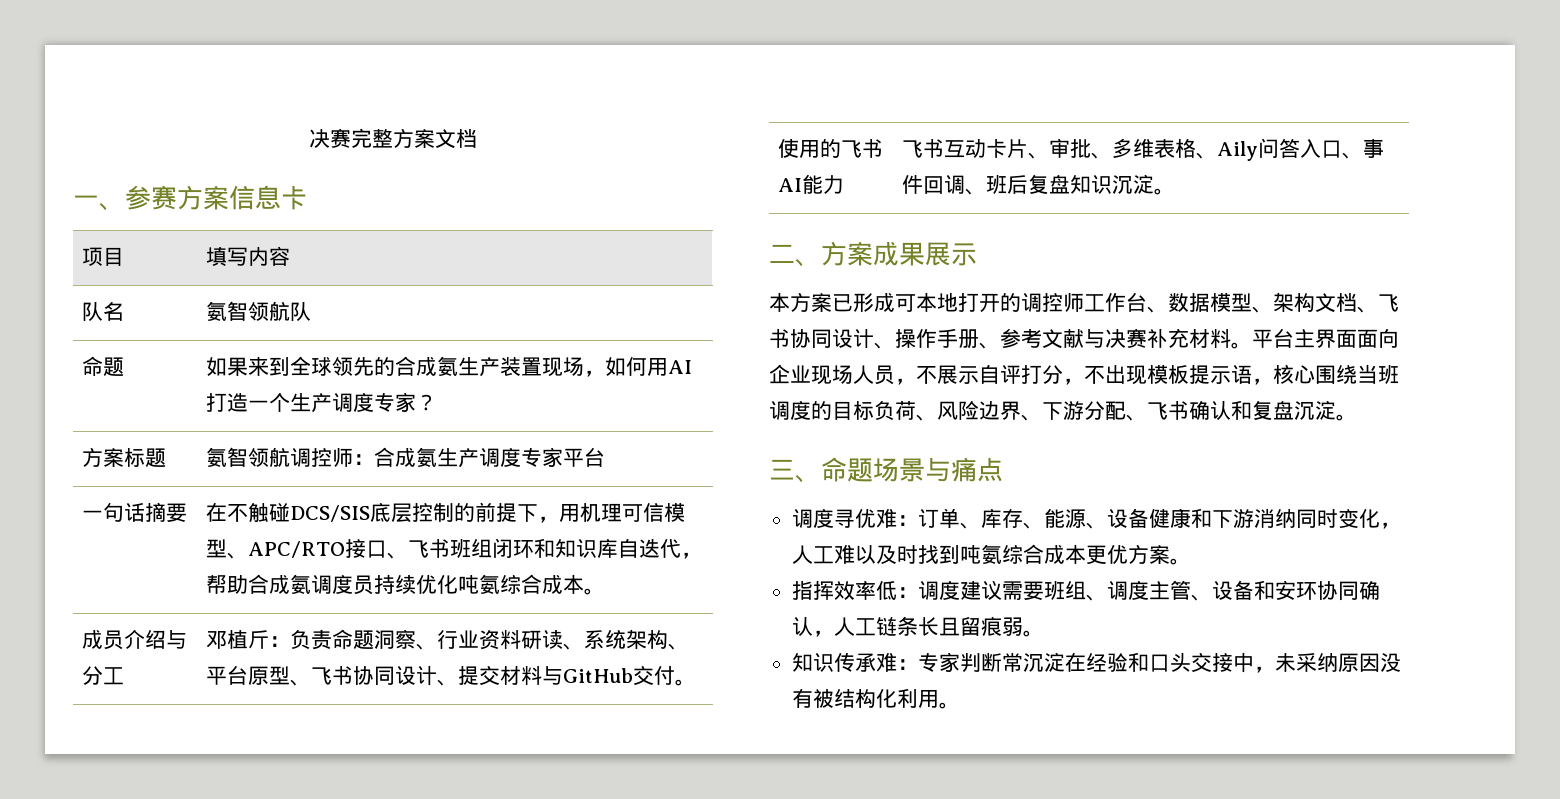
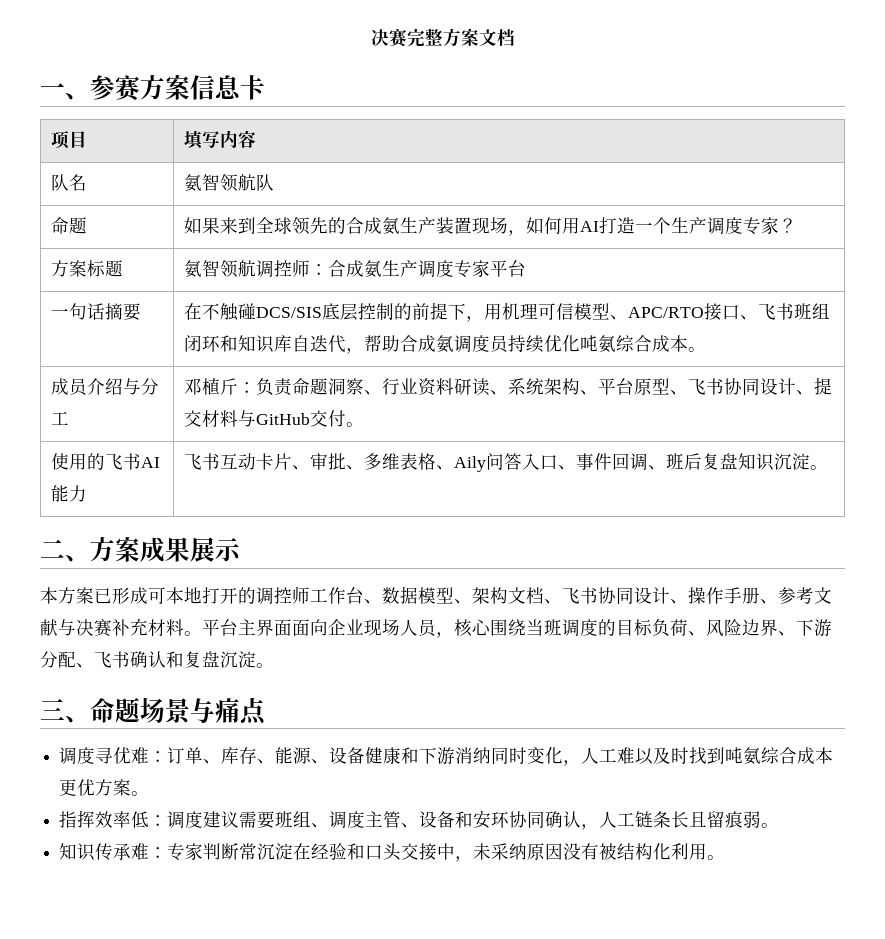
- 平台主界面面向企业现场人员，不展示自评打分，不出现模板提示语，核心围绕当班调度的目标负荷、风险边界、下游分配、飞书确认和复盘沉淀。
+ 平台主界面面向企业现场人员，核心围绕当班调度的目标负荷、风险边界、下游分配、飞书确认和复盘沉淀。

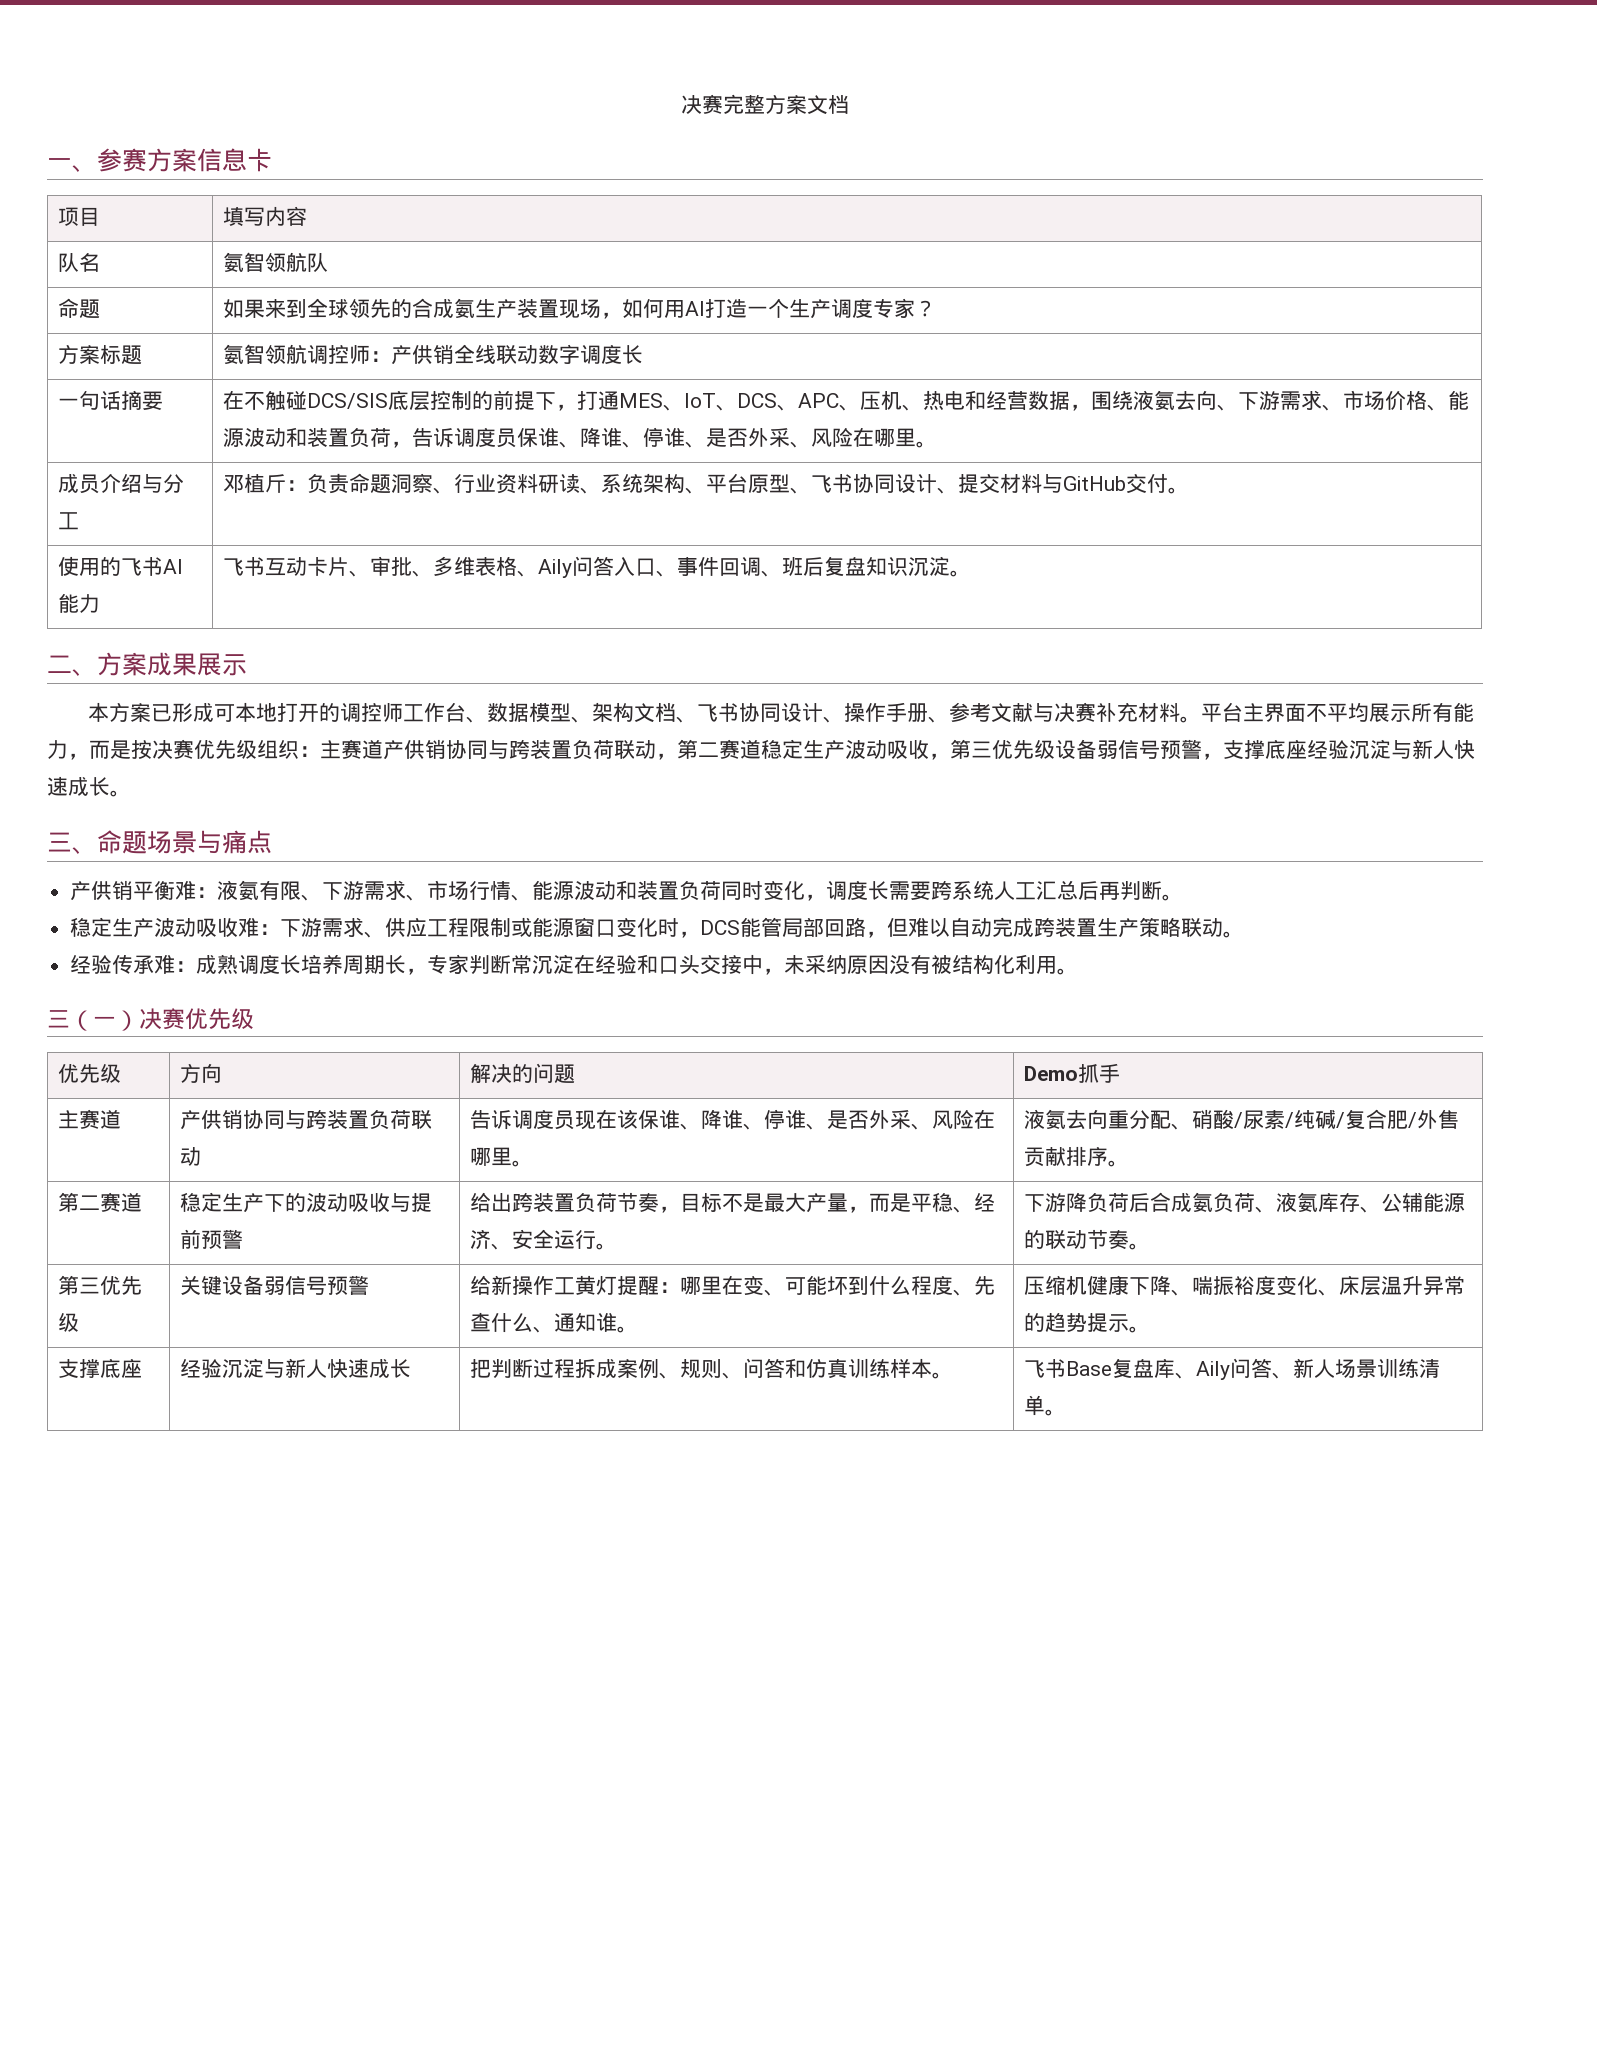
- 方案标题 | 氨智领航调控师：合成氨生产调度专家平台
+ 方案标题 | 氨智领航调控师：产供销全线联动数字调度长
- 在不触碰DCS/SIS底层控制的前提下，用机理可信模型、APC/RTO接口、飞书班组闭环和知识库自迭代，帮助合成氨调度员持续优化吨氨综合成本。
+ 在不触碰DCS/SIS底层控制的前提下，打通MES、IoT、DCS、APC、压机、热电和经营数据，围绕液氨去向、下游需求、市场价格、能源波动和装置负荷，告诉调度员保谁、降谁、停谁、是否外采、风险在哪里。
- 平台主界面面向企业现场人员，核心围绕当班调度的目标负荷、风险边界、下游分配、飞书确认和复盘沉淀。
+ 平台主界面不平均展示所有能力，而是按决赛优先级组织：主赛道产供销协同与跨装置负荷联动，第二赛道稳定生产波动吸收，第三优先级设备弱信号预警，支撑底座经验沉淀与新人快速成长。
- 调度寻优难：订单、库存、能源、设备健康和下游消纳同时变化，人工难以及时找到吨氨综合成本更优方案。
- 指挥效率低：调度建议需要班组、调度主管、设备和安环协同确认，人工链条长且留痕弱。
- 知识传承难：专家判断常沉淀在经验和口头交接中，未采纳原因没有被结构化利用。
+ 产供销平衡难：液氨有限、下游需求、市场行情、能源波动和装置负荷同时变化，调度长需要跨系统人工汇总后再判断。
+ 稳定生产波动吸收难：下游需求、供应工程限制或能源窗口变化时，DCS能管局部回路，但难以自动完成跨装置生产策略联动。
+ 经验传承难：成熟调度长培养周期长，专家判断常沉淀在经验和口头交接中，未采纳原因没有被结构化利用。
+ 三（一）决赛优先级
+ 优先级 | 方向 | 解决的问题 | Demo抓手
+ 主赛道 | 产供销协同与跨装置负荷联动 | 告诉调度员现在该保谁、降谁、停谁、是否外采、风险在哪里。 | 液氨去向重分配、硝酸/尿素/纯碱/复合肥/外售贡献排序。
+ 第二赛道 | 稳定生产下的波动吸收与提前预警 | 给出跨装置负荷节奏，目标不是最大产量，而是平稳、经济、安全运行。 | 下游降负荷后合成氨负荷、液氨库存、公辅能源的联动节奏。
+ 第三优先级 | 关键设备弱信号预警 | 给新操作工黄灯提醒：哪里在变、可能坏到什么程度、先查什么、通知谁。 | 压缩机健康下降、喘振裕度变化、床层温升异常的趋势提示。
+ 支撑底座 | 经验沉淀与新人快速成长 | 把判断过程拆成案例、规则、问答和仿真训练样本。 | 飞书Base复盘库、Aily问答、新人场景训练清单。

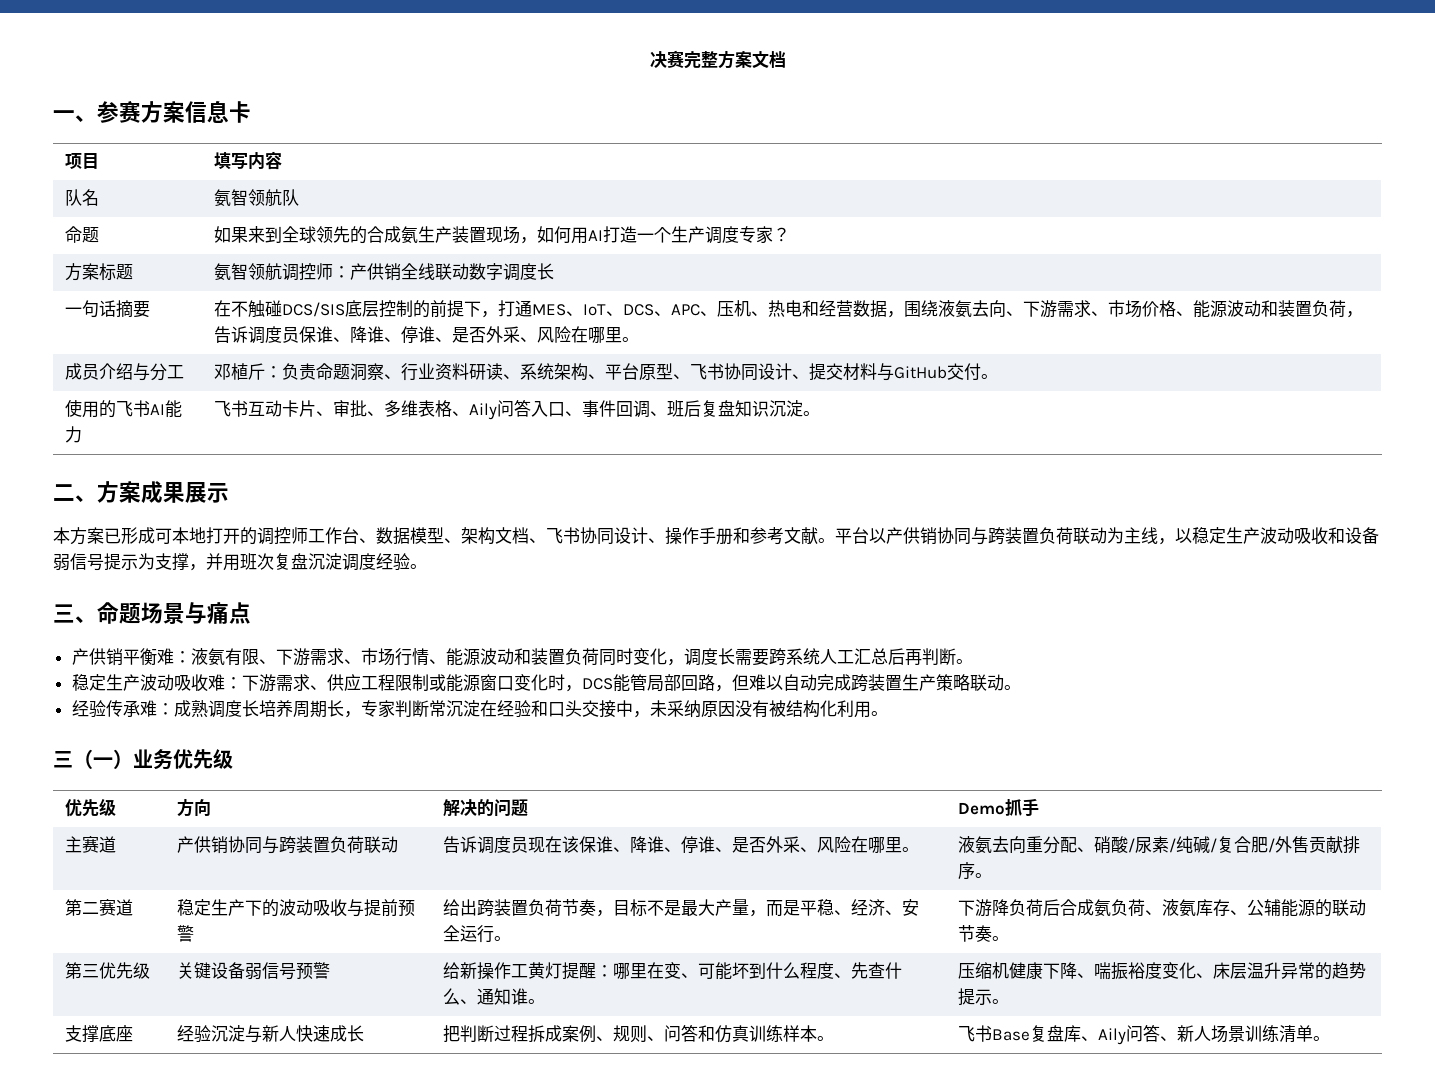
- 本方案已形成可本地打开的调控师工作台、数据模型、架构文档、飞书协同设计、操作手册、参考文献与决赛补充材料。平台主界面不平均展示所有能力，而是按决赛优先级组织：主赛道产供销协同与跨装置负荷联动，第二赛道稳定生产波动吸收，第三优先级设备弱信号预警，支撑底座经验沉淀与新人快速成长。
+ 本方案已形成可本地打开的调控师工作台、数据模型、架构文档、飞书协同设计、操作手册和参考文献。平台以产供销协同与跨装置负荷联动为主线，以稳定生产波动吸收和设备弱信号提示为支撑，并用班次复盘沉淀调度经验。
- 三（一）决赛优先级
+ 三（一）业务优先级

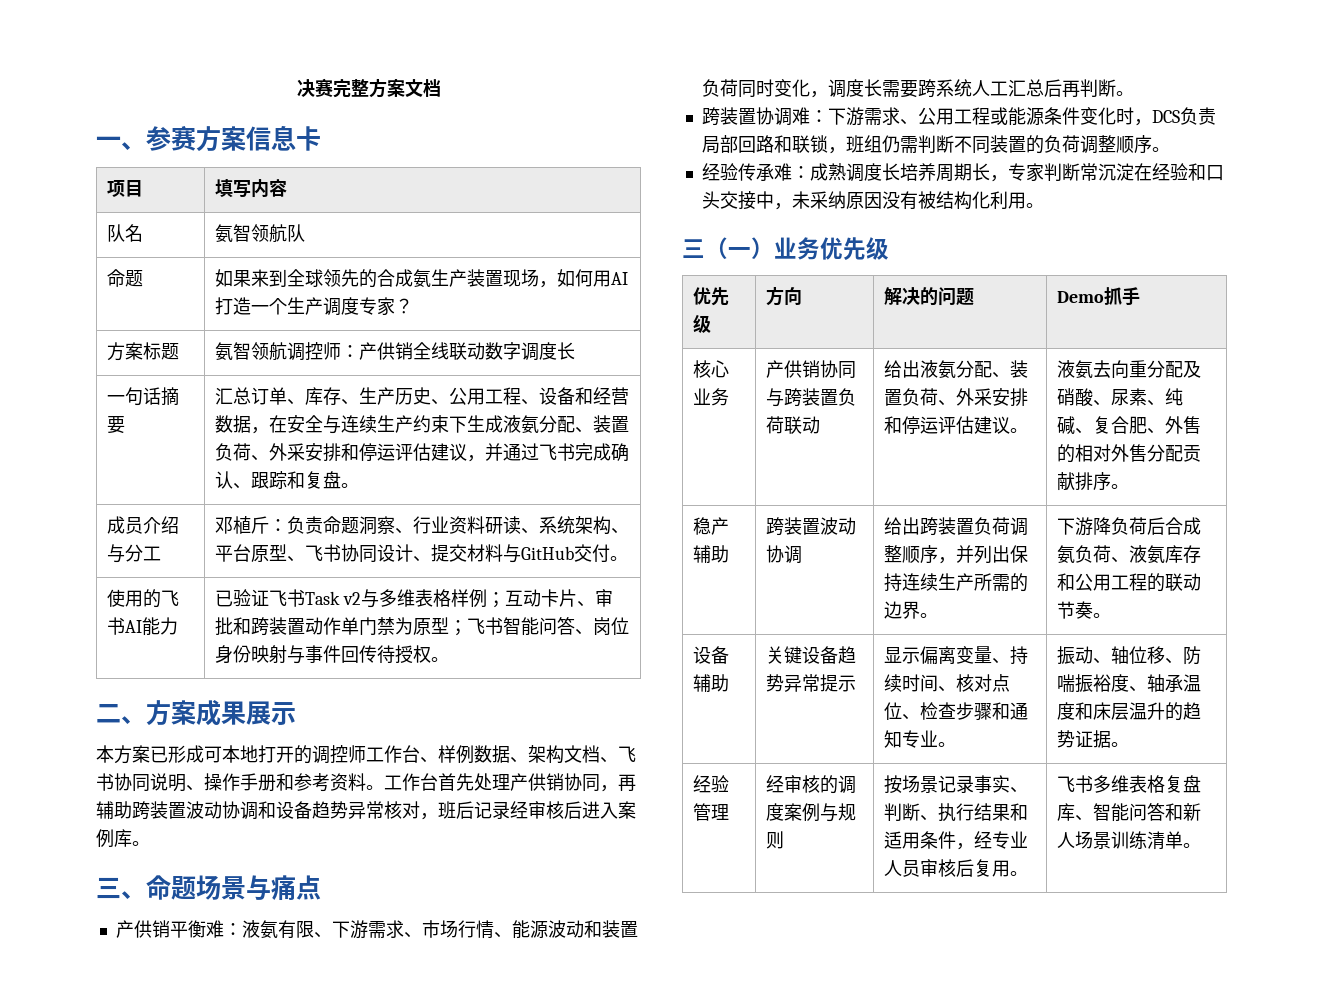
- 在不触碰DCS/SIS底层控制的前提下，打通MES、IoT、DCS、APC、压机、热电和经营数据，围绕液氨去向、下游需求、市场价格、能源波动和装置负荷，告诉调度员保谁、降谁、停谁、是否外采、风险在哪里。
+ 汇总订单、库存、生产历史、公用工程、设备和经营数据，在安全与连续生产约束下生成液氨分配、装置负荷、外采安排和停运评估建议，并通过飞书完成确认、跟踪和复盘。
- 使用的飞书AI能力 | 飞书互动卡片、审批、多维表格、Aily问答入口、事件回调、班后复盘知识沉淀。
+ 使用的飞书AI能力 | 已验证飞书Task v2与多维表格样例；互动卡片、审批和跨装置动作单门禁为原型；飞书智能问答、岗位身份映射与事件回传待授权。
- 本方案已形成可本地打开的调控师工作台、数据模型、架构文档、飞书协同设计、操作手册和参考文献。平台以产供销协同与跨装置负荷联动为主线，以稳定生产波动吸收和设备弱信号提示为支撑，并用班次复盘沉淀调度经验。
+ 本方案已形成可本地打开的调控师工作台、样例数据、架构文档、飞书协同说明、操作手册和参考资料。工作台首先处理产供销协同，再辅助跨装置波动协调和设备趋势异常核对，班后记录经审核后进入案例库。
- 稳定生产波动吸收难：下游需求、供应工程限制或能源窗口变化时，DCS能管局部回路，但难以自动完成跨装置生产策略联动。
+ 跨装置协调难：下游需求、公用工程或能源条件变化时，DCS负责局部回路和联锁，班组仍需判断不同装置的负荷调整顺序。
- 主赛道 | 产供销协同与跨装置负荷联动 | 告诉调度员现在该保谁、降谁、停谁、是否外采、风险在哪里。 | 液氨去向重分配、硝酸/尿素/纯碱/复合肥/外售贡献排序。
- 第二赛道 | 稳定生产下的波动吸收与提前预警 | 给出跨装置负荷节奏，目标不是最大产量，而是平稳、经济、安全运行。 | 下游降负荷后合成氨负荷、液氨库存、公辅能源的联动节奏。
+ 核心业务 | 产供销协同与跨装置负荷联动 | 给出液氨分配、装置负荷、外采安排和停运评估建议。 | 液氨去向重分配及硝酸、尿素、纯碱、复合肥、外售的相对外售分配贡献排序。
+ 稳产辅助 | 跨装置波动协调 | 给出跨装置负荷调整顺序，并列出保持连续生产所需的边界。 | 下游降负荷后合成氨负荷、液氨库存和公用工程的联动节奏。
- 第三优先级 | 关键设备弱信号预警 | 给新操作工黄灯提醒：哪里在变、可能坏到什么程度、先查什么、通知谁。 | 压缩机健康下降、喘振裕度变化、床层温升异常的趋势提示。
- 支撑底座 | 经验沉淀与新人快速成长 | 把判断过程拆成案例、规则、问答和仿真训练样本。 | 飞书Base复盘库、Aily问答、新人场景训练清单。
+ 设备辅助 | 关键设备趋势异常提示 | 显示偏离变量、持续时间、核对点位、检查步骤和通知专业。 | 振动、轴位移、防喘振裕度、轴承温度和床层温升的趋势证据。
+ 经验管理 | 经审核的调度案例与规则 | 按场景记录事实、判断、执行结果和适用条件，经专业人员审核后复用。 | 飞书多维表格复盘库、智能问答和新人场景训练清单。

